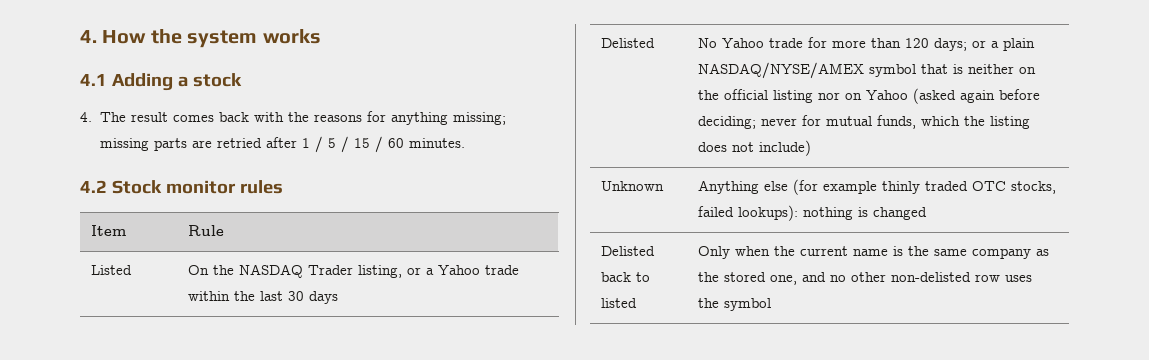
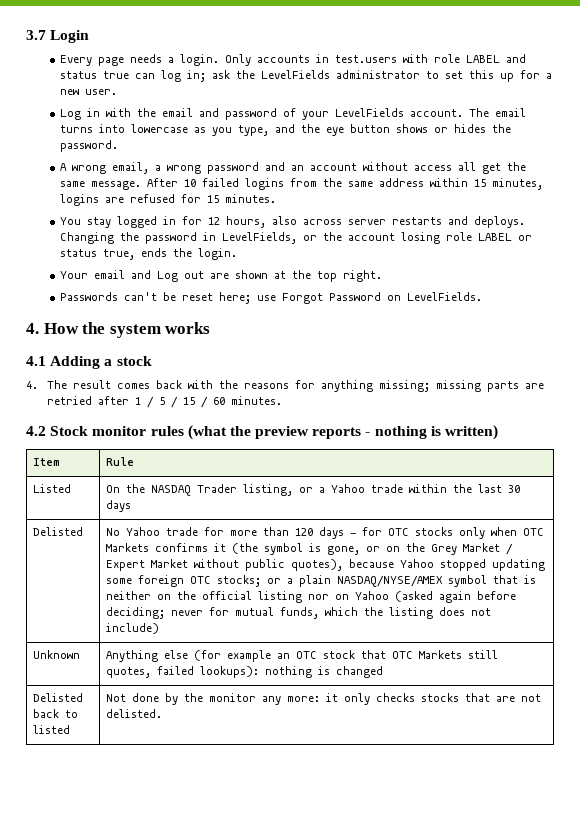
+ 3.7 Login
+ Every page needs a login. Only accounts in test.users with role LABEL and status true can log in; ask the LevelFields administrator to set this up for a new user.
+ Log in with the email and password of your LevelFields account. The email turns into lowercase as you type, and the eye button shows or hides the password.
+ A wrong email, a wrong password and an account without access all get the same message. After 10 failed logins from the same address within 15 minutes, logins are refused for 15 minutes.
+ You stay logged in for 12 hours, also across server restarts and deploys. Changing the password in LevelFields, or the account losing role LABEL or status true, ends the login.
+ Your email and Log out are shown at the top right.
+ Passwords can't be reset here; use Forgot Password on LevelFields.
- 4.2 Stock monitor rules
+ 4.2 Stock monitor rules (what the preview reports - nothing is written)
- No Yahoo trade for more than 120 days; or a plain NASDAQ/NYSE/AMEX symbol that is neither on the official listing nor on Yahoo (asked again before deciding; never for mutual funds, which the listing does not include)
+ No Yahoo trade for more than 120 days - for OTC stocks only when OTC Markets confirms it (the symbol is gone, or on the Grey Market / Expert Market without public quotes), because Yahoo stopped updating some foreign OTC stocks; or a plain NASDAQ/NYSE/AMEX symbol that is neither on the official listing nor on Yahoo (asked again before deciding; never for mutual funds, which the listing does not include)
- Unknown | Anything else (for example thinly traded OTC stocks, failed lookups): nothing is changed
+ Unknown | Anything else (for example an OTC stock that OTC Markets still quotes, failed lookups): nothing is changed
- Delisted back to listed | Only when the current name is the same company as the stored one, and no other non-delisted row uses the symbol
+ Delisted back to listed | Not done by the monitor any more: it only checks stocks that are not delisted.

